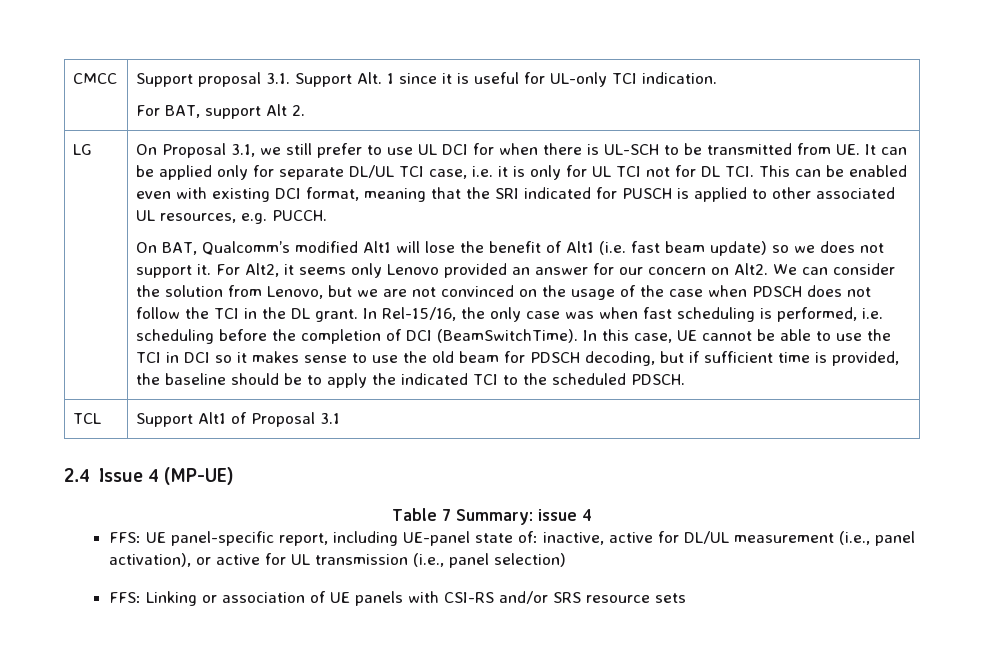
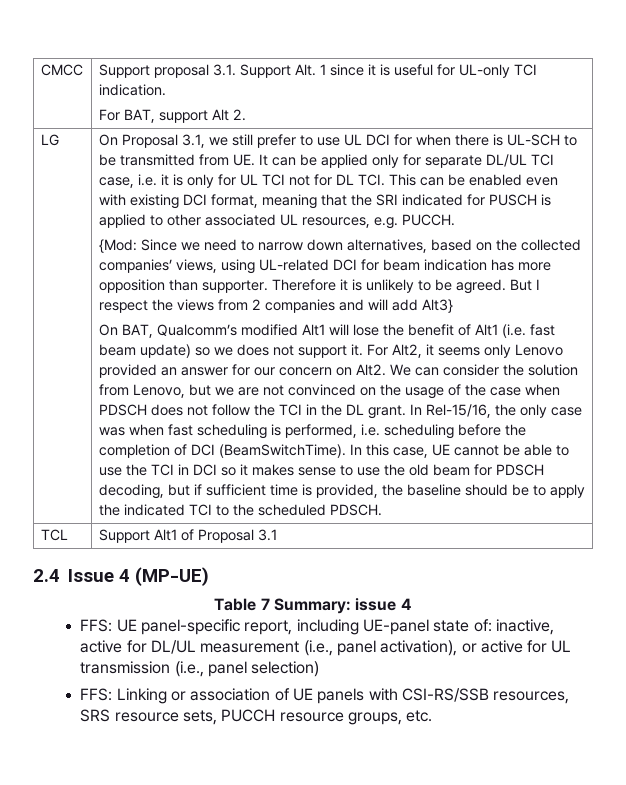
+ {Mod: Since we need to narrow down alternatives, based on the collected companies’ views, using UL-related DCI for beam indication has more opposition than supporter. Therefore it is unlikely to be agreed. But I respect the views from 2 companies and will add Alt3}
- FFS: Linking or association of UE panels with CSI-RS and/or SRS resource sets
+ FFS: Linking or association of UE panels with CSI-RS/SSB resources, SRS resource sets, PUCCH resource groups, etc.

